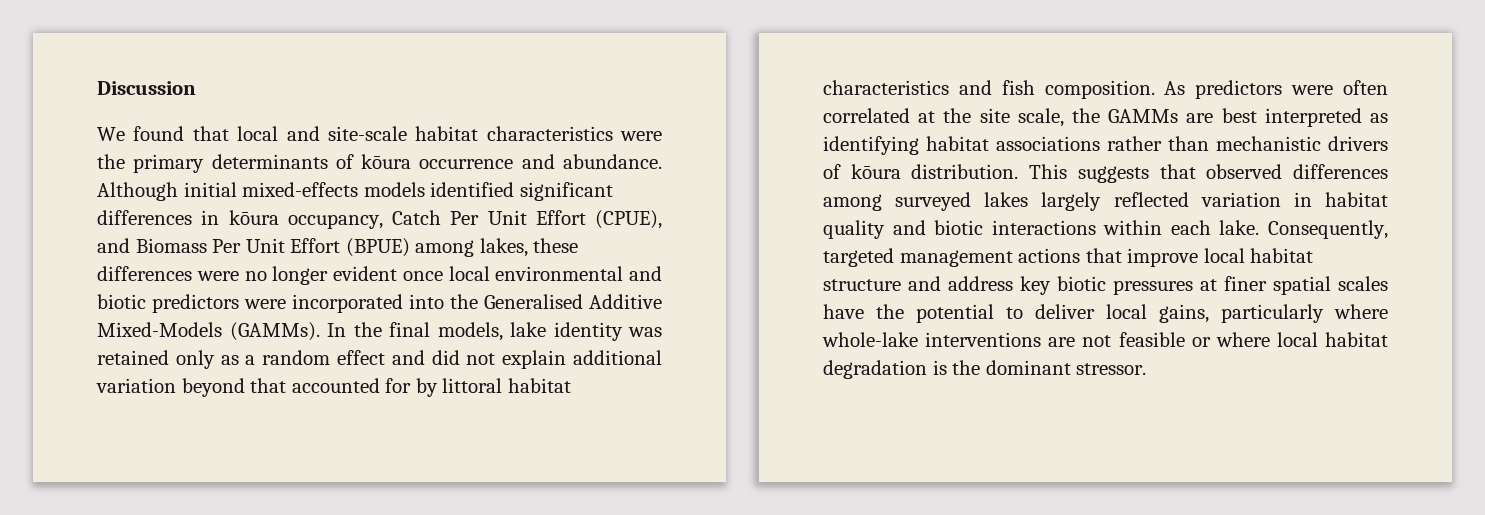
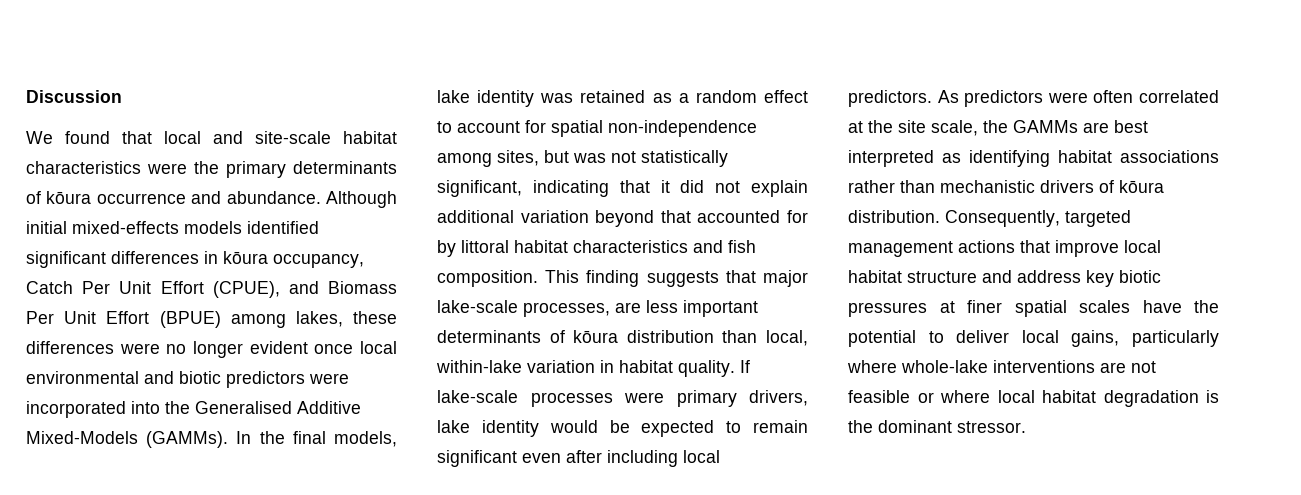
- In the final models, lake identity was retained only as a random effect and did not explain additional variation beyond that accounted for by littoral habitat characteristics and fish composition.
+ In the final models, lake identity was retained as a random effect to account for spatial non-independence among sites, but was not statistically significant, indicating that it did not explain additional variation beyond that accounted for by littoral habitat characteristics and fish composition.
+ This finding suggests that major lake-scale processes, are less important determinants of kōura distribution than local, within-lake variation in habitat quality. If lake-scale processes were primary drivers, lake identity would be expected to remain significant even after including local predictors.
- This suggests that observed differences among surveyed lakes largely reflected variation in habitat quality and biotic interactions within each lake.

